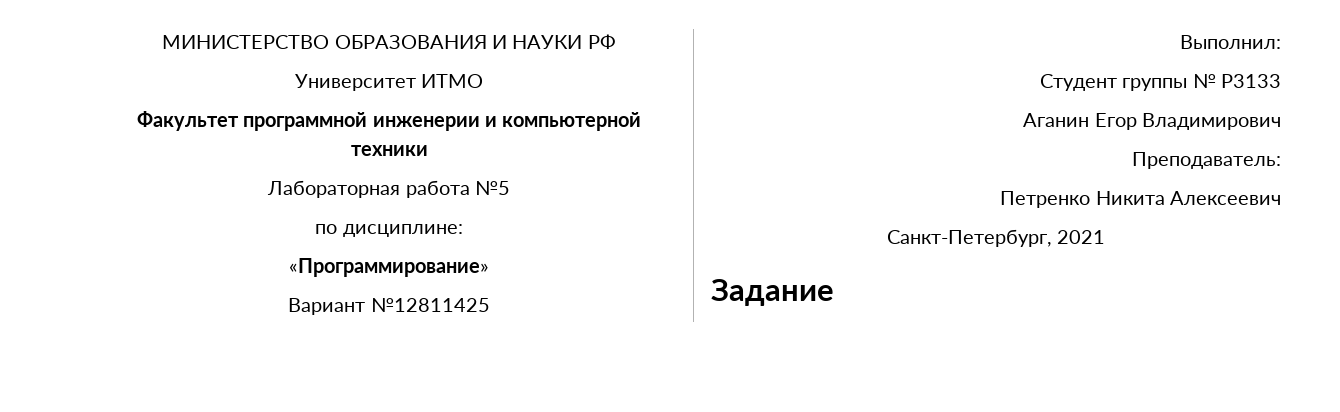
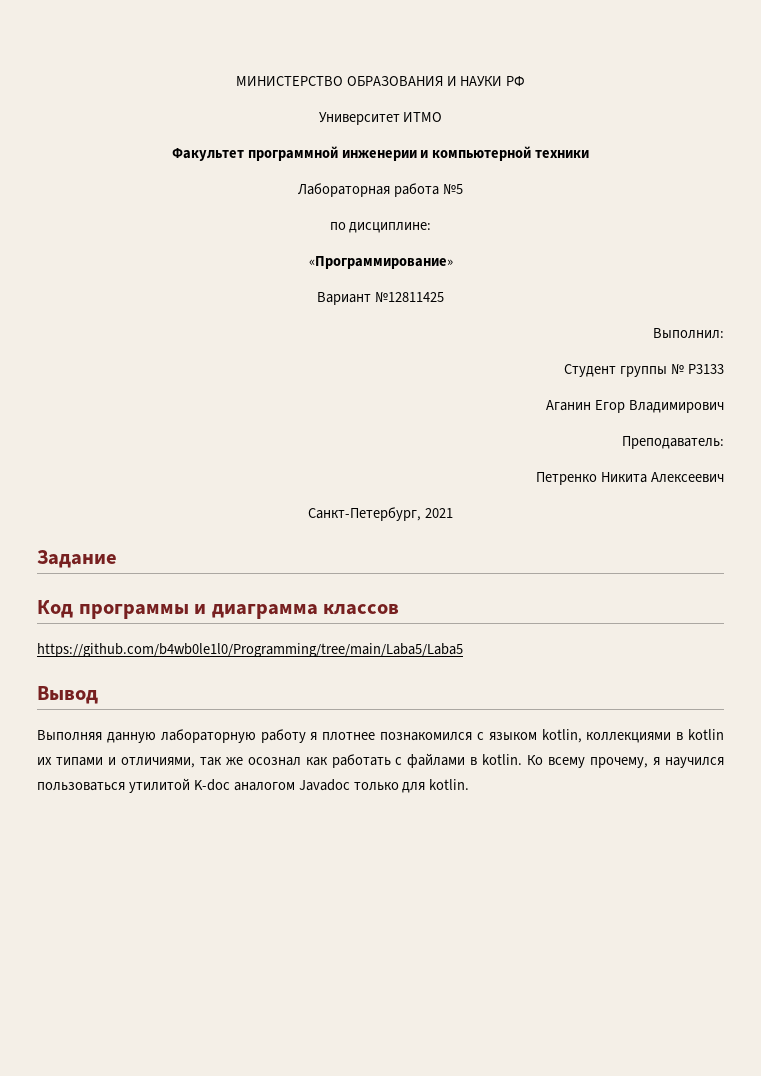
+ Код программы и диаграмма классов
+ https://github.com/b4wb0le1l0/Programming/tree/main/Laba5/Laba5
+ Вывод
+ Выполняя данную лабораторную работу я плотнее познакомился с языком kotlin, коллекциями в kotlin их типами и отличиями, так же осознал как работать с файлами в kotlin. Ко всему прочему, я научился пользоваться утилитой K-doc аналогом Javadoc только для kotlin.

